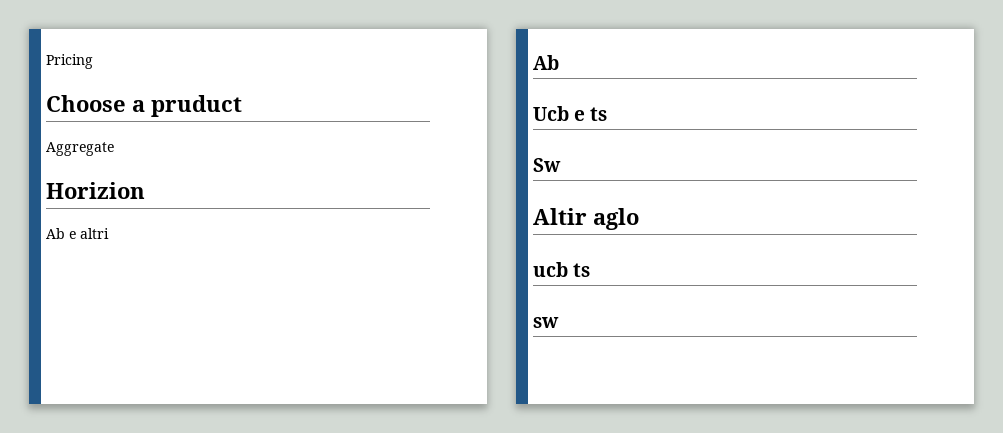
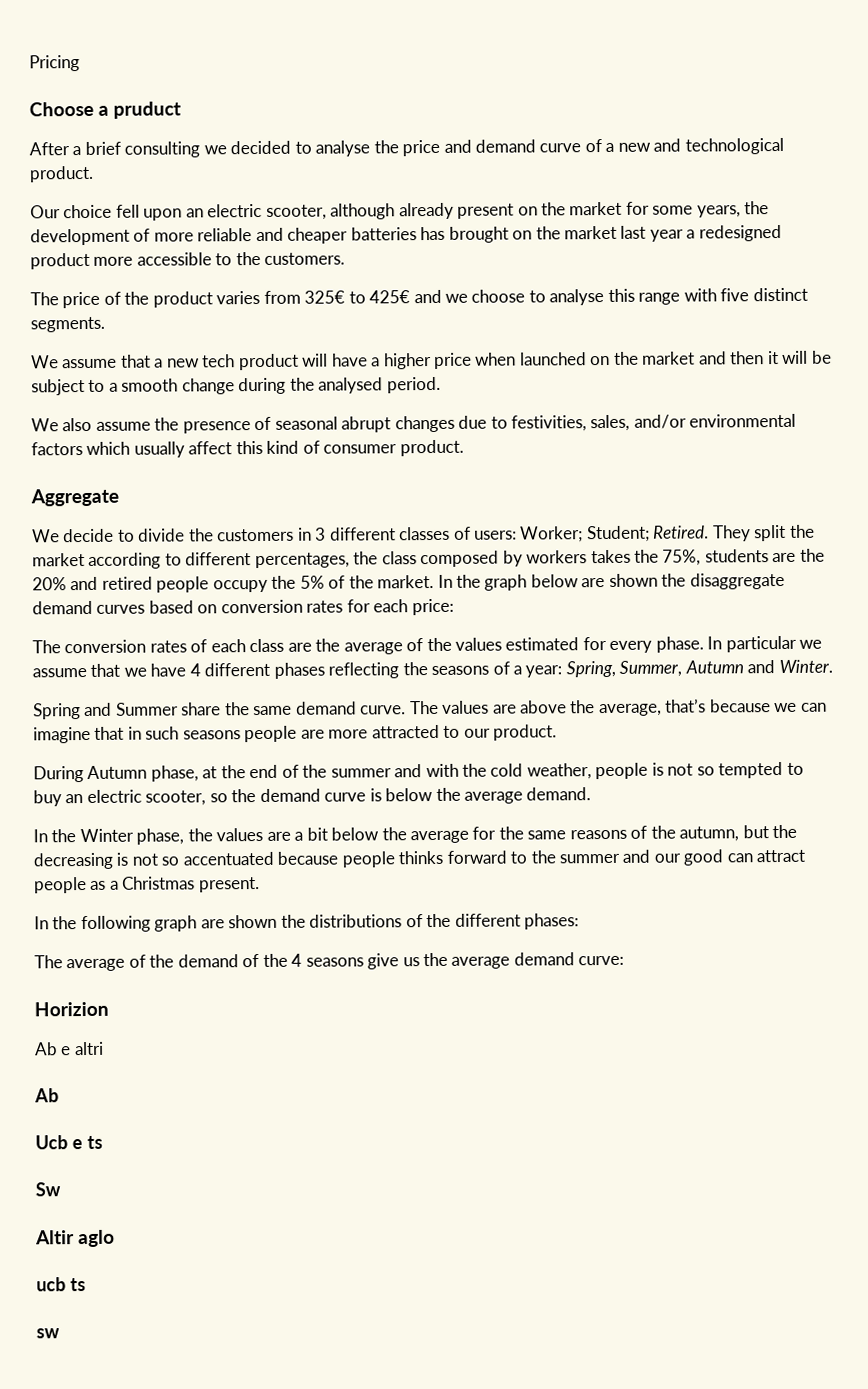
+ After a brief consulting we decided to analyse the price and demand curve of a new and technological product.
+ Our choice fell upon an electric scooter, although already present on the market for some years, the development of more reliable and cheaper batteries has brought on the market last year a redesigned product more accessible to the customers.
+ The price of the product varies from 325€ to 425€ and we choose to analyse this range with five distinct segments.
+ We assume that a new tech product will have a higher price when launched on the market and then it will be subject to a smooth change during the analysed period.
+ We also assume the presence of seasonal abrupt changes due to festivities, sales, and/or environmental factors which usually affect this kind of consumer product.
  Aggregate
+ We decide to divide the customers in 3 different classes of users: Worker; Student; Retired. They split the market according to different percentages, the class composed by workers takes the 75%, students are the 20% and retired people occupy the 5% of the market. In the graph below are shown the disaggregate demand curves based on conversion rates for each price:
+ The conversion rates of each class are the average of the values estimated for every phase. In particular we assume that we have 4 different phases reflecting the seasons of a year: Spring, Summer, Autumn and Winter.
+ Spring and Summer share the same demand curve. The values are above the average, that’s because we can imagine that in such seasons people are more attracted to our product.
+ During Autumn phase, at the end of the summer and with the cold weather, people is not so tempted to buy an electric scooter, so the demand curve is below the average demand.
+ In the Winter phase, the values are a bit below the average for the same reasons of the autumn, but the decreasing is not so accentuated because people thinks forward to the summer and our good can attract people as a Christmas present.
+ In the following graph are shown the distributions of the different phases:
+ The average of the demand of the 4 seasons give us the average demand curve:

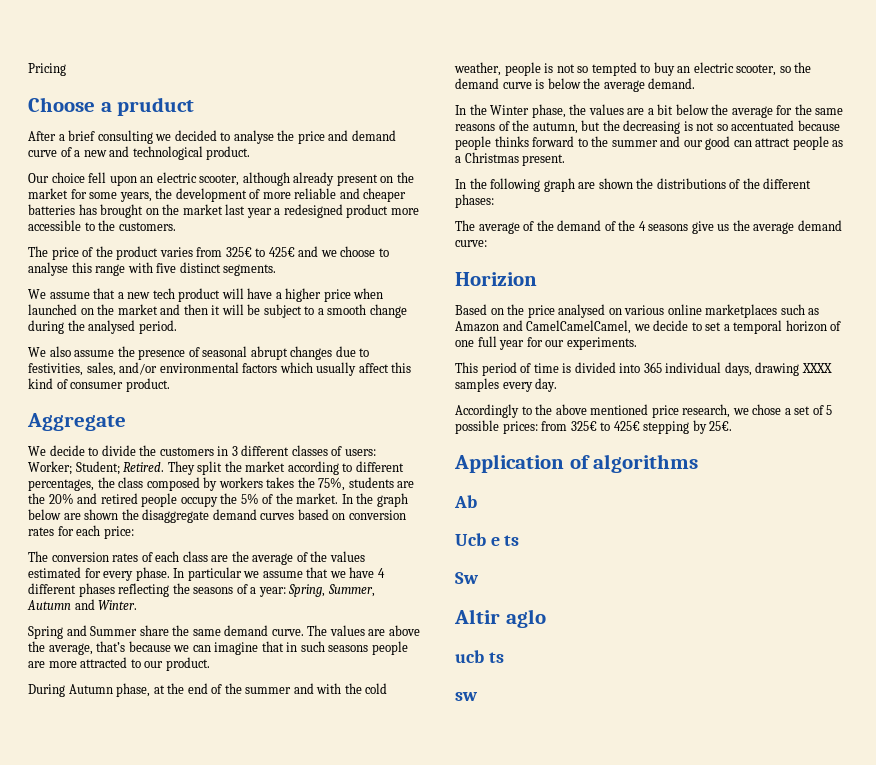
- Ab e altri
+ Based on the price analysed on various online marketplaces such as Amazon and CamelCamelCamel, we decide to set a temporal horizon of one full year for our experiments.
+ This period of time is divided into 365 individual days, drawing XXXX samples every day.
+ Accordingly to the above mentioned price research, we chose a set of 5 possible prices: from 325€ to 425€ stepping by 25€.
+ Application of algorithms

